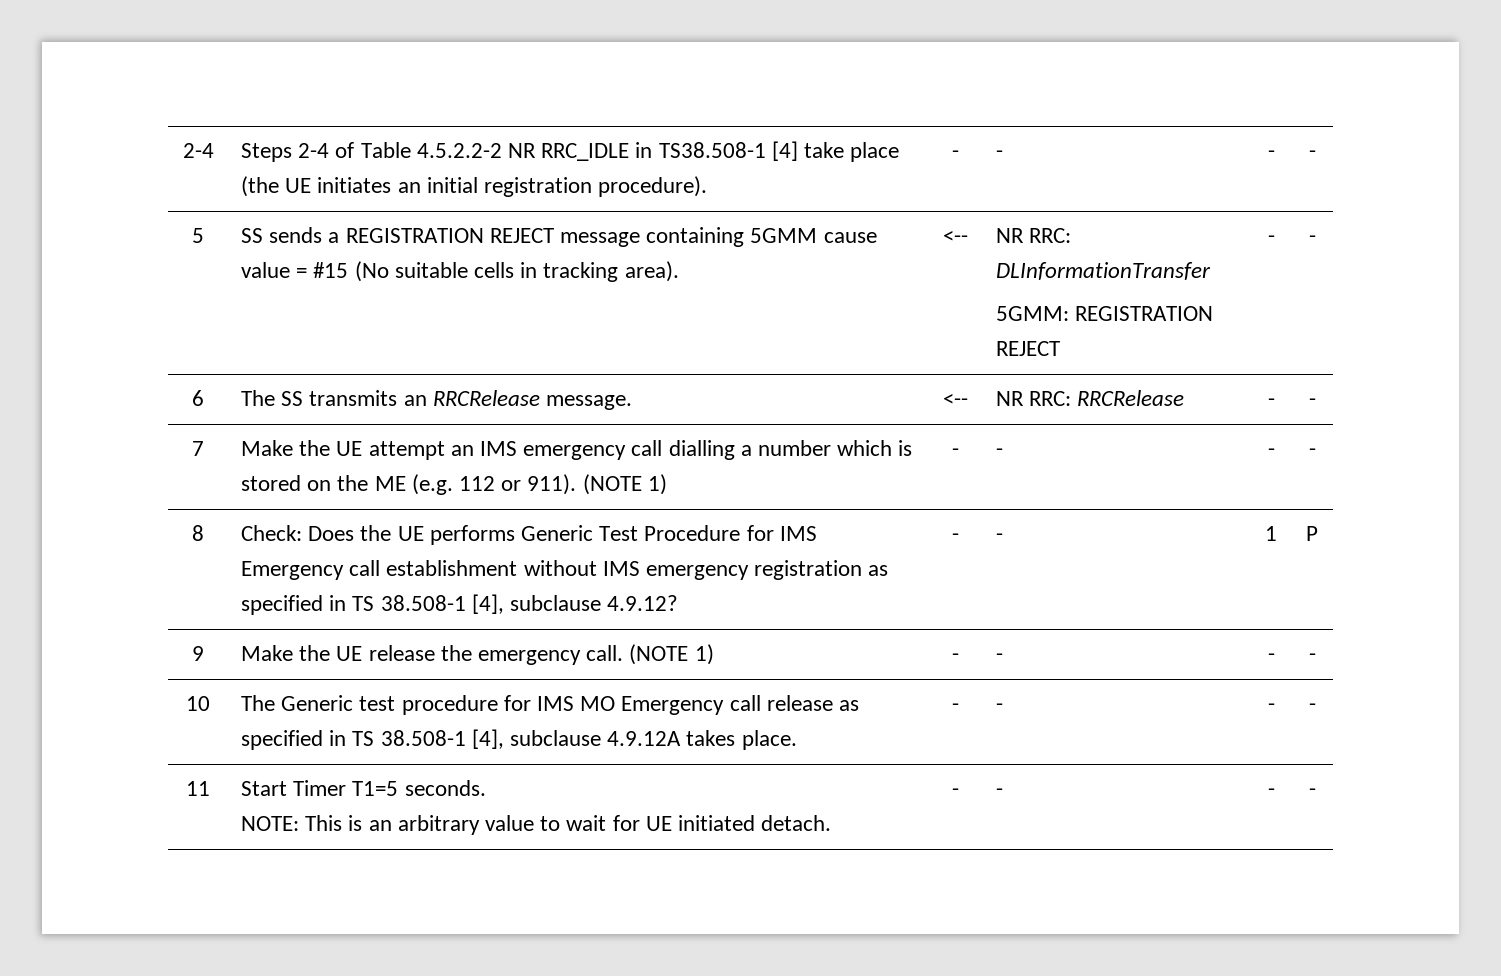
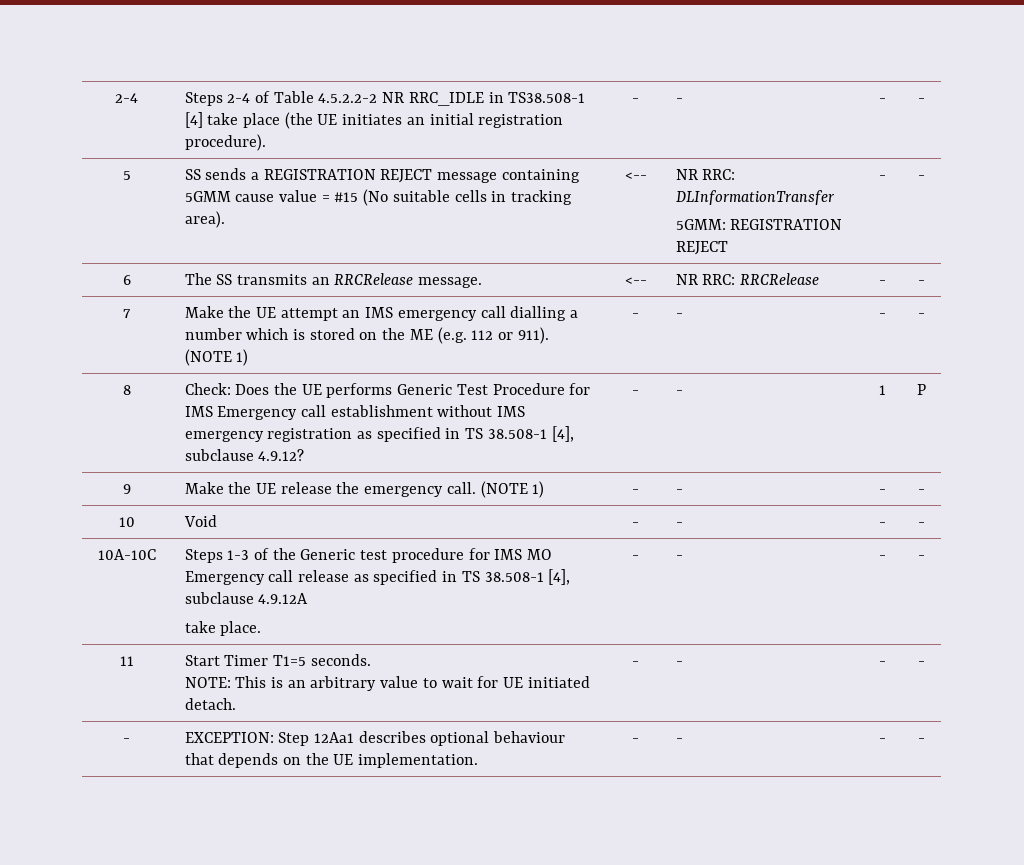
- 10 | The Generic test procedure for IMS MO Emergency call release as specified in TS 38.508-1 [4], subclause 4.9.12A takes place. | - | - | - | -
+ 10 | Void | - | - | - | -
+ 10A-10C | Steps 1-3 of the Generic test procedure for IMS MO Emergency call release as specified in TS 38.508-1 [4], subclause 4.9.12A
+ take place. | - | - | - | -
+ - | EXCEPTION: Step 12Aa1 describes optional behaviour that depends on the UE implementation. | - | - | - | -

